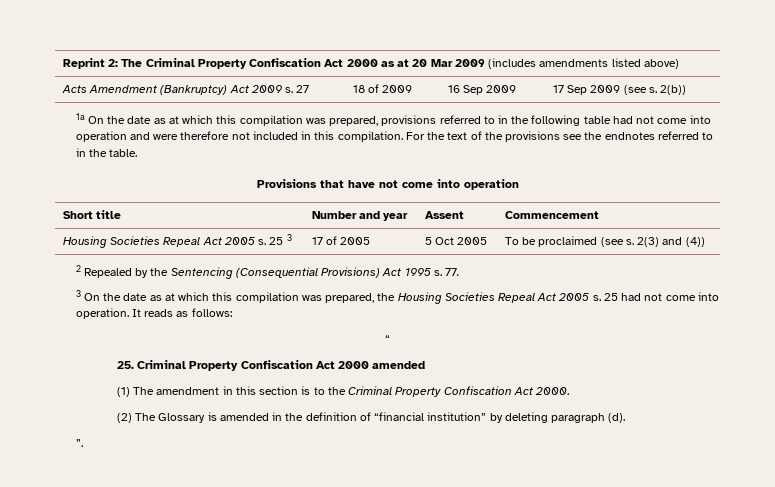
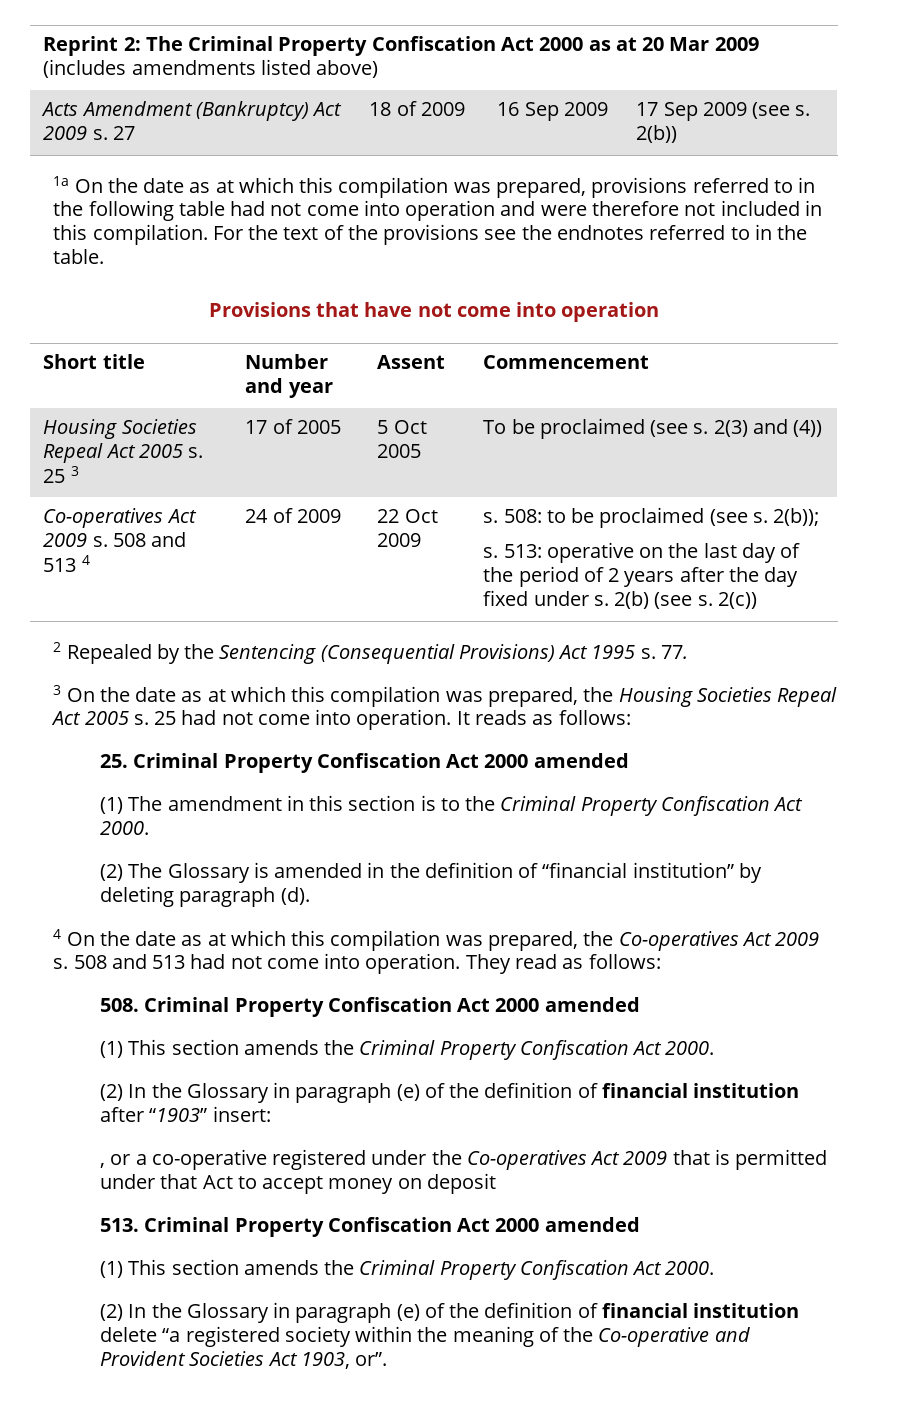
+ Co-operatives Act 2009 s. 508 and 513 4 | 24 of 2009 | 22 Oct 2009 | s. 508: to be proclaimed (see s. 2(b));
+ s. 513: operative on the last day of the period of 2 years after the day fixed under s. 2(b) (see s. 2(c))
- “
- ”.
+ 4 On the date as at which this compilation was prepared, the Co-operatives Act 2009 s. 508 and 513 had not come into operation. They read as follows:
+ 508. Criminal Property Confiscation Act 2000 amended
+ (1) This section amends the Criminal Property Confiscation Act 2000.
+ (2) In the Glossary in paragraph (e) of the definition of financial institution after “1903” insert:
+ , or a co-operative registered under the Co-operatives Act 2009 that is permitted under that Act to accept money on deposit
+ 513. Criminal Property Confiscation Act 2000 amended
+ (1) This section amends the Criminal Property Confiscation Act 2000.
+ (2) In the Glossary in paragraph (e) of the definition of financial institution delete “a registered society within the meaning of the Co-operative and Provident Societies Act 1903, or”.

